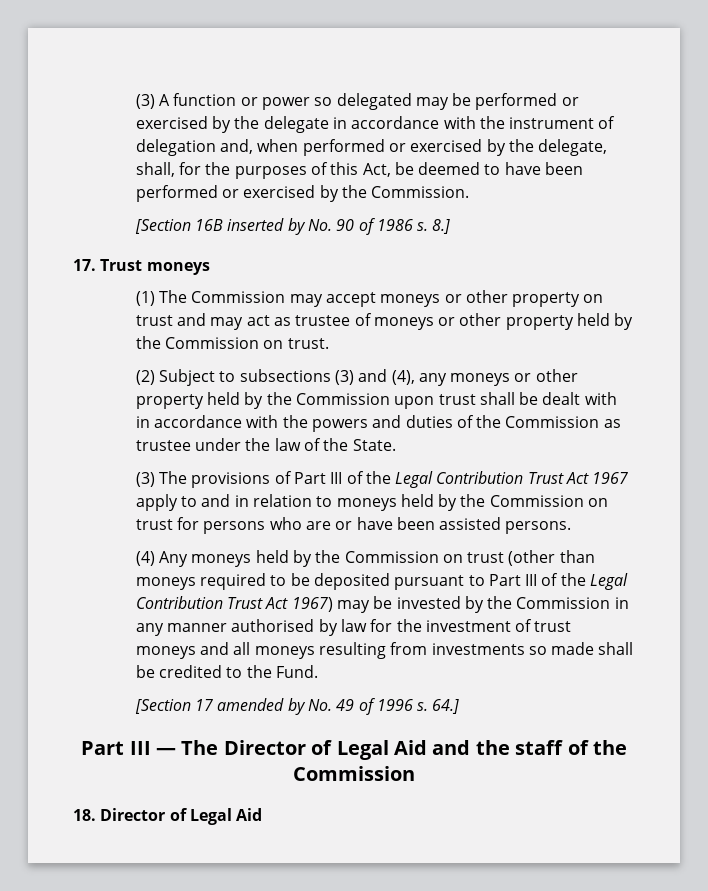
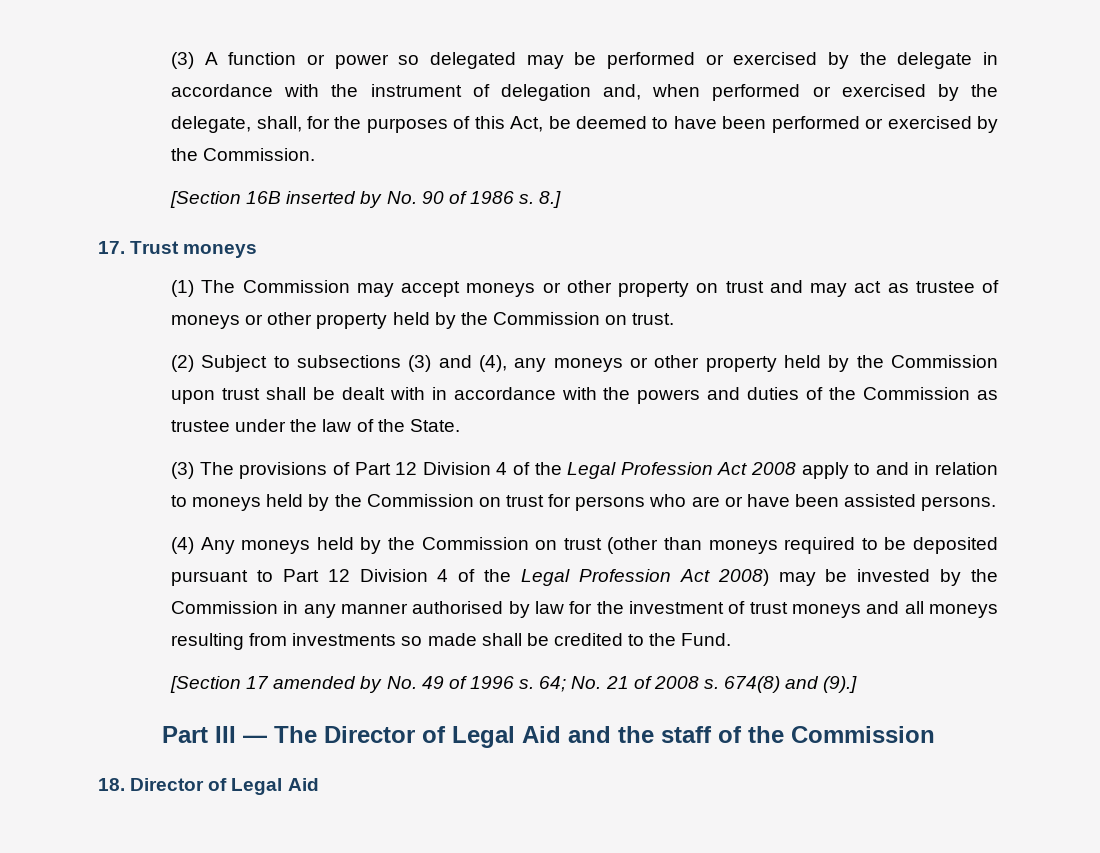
- (3) The provisions of Part III of the Legal Contribution Trust Act 1967 apply to and in relation to moneys held by the Commission on trust for persons who are or have been assisted persons.
+ (3) The provisions of Part 12 Division 4 of the Legal Profession Act 2008 apply to and in relation to moneys held by the Commission on trust for persons who are or have been assisted persons.
- (4) Any moneys held by the Commission on trust (other than moneys required to be deposited pursuant to Part III of the Legal Contribution Trust Act 1967) may be invested by the Commission in any manner authorised by law for the investment of trust moneys and all moneys resulting from investments so made shall be credited to the Fund.
+ (4) Any moneys held by the Commission on trust (other than moneys required to be deposited pursuant to Part 12 Division 4 of the Legal Profession Act 2008) may be invested by the Commission in any manner authorised by law for the investment of trust moneys and all moneys resulting from investments so made shall be credited to the Fund.
- 64.]
+ 64; No. 21 of 2008 s. 674(8) and (9).]

